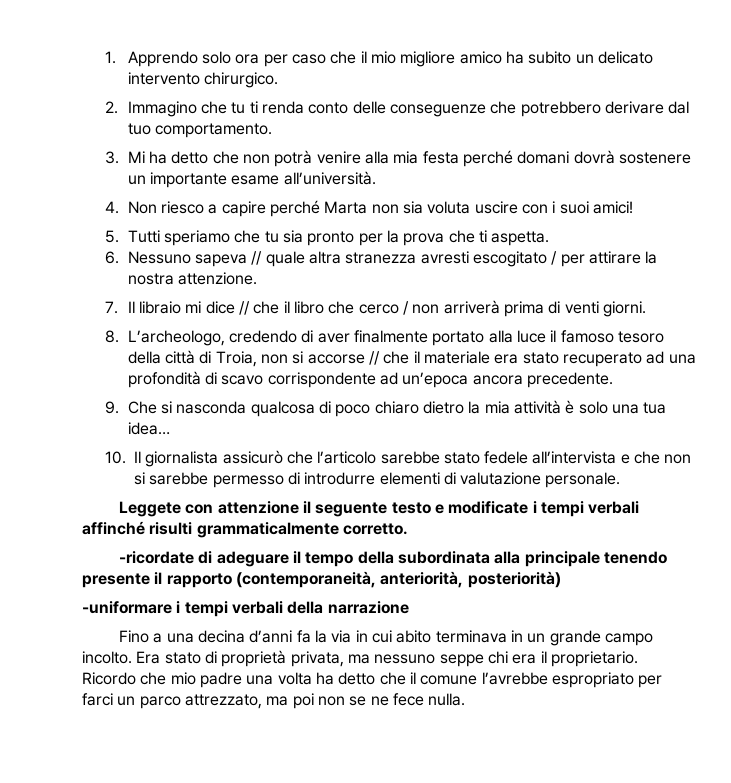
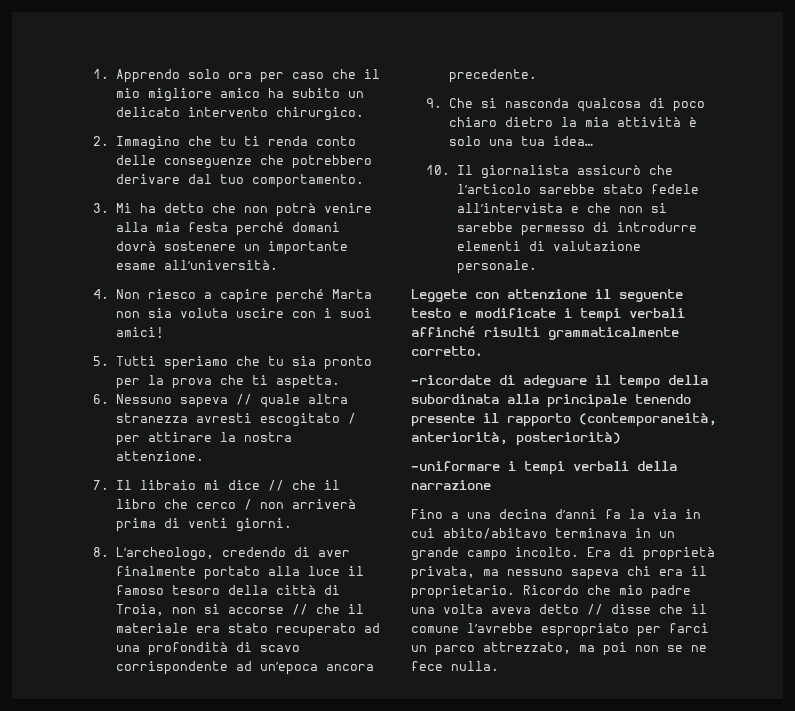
- Fino a una decina d’anni fa la via in cui abito terminava in un grande campo incolto.
+ Fino a una decina d’anni fa la via in cui abito/abitavo terminava in un grande campo incolto.
- Era stato di proprietà privata, ma nessuno seppe chi era il proprietario.
+ Era di proprietà privata, ma nessuno sapeva chi era il proprietario.
- Ricordo che mio padre una volta ha detto che il comune l’avrebbe espropriato per farci un parco attrezzato, ma poi non se ne fece nulla.
+ Ricordo che mio padre una volta aveva detto // disse che il comune l’avrebbe espropriato per farci un parco attrezzato, ma poi non se ne fece nulla.

